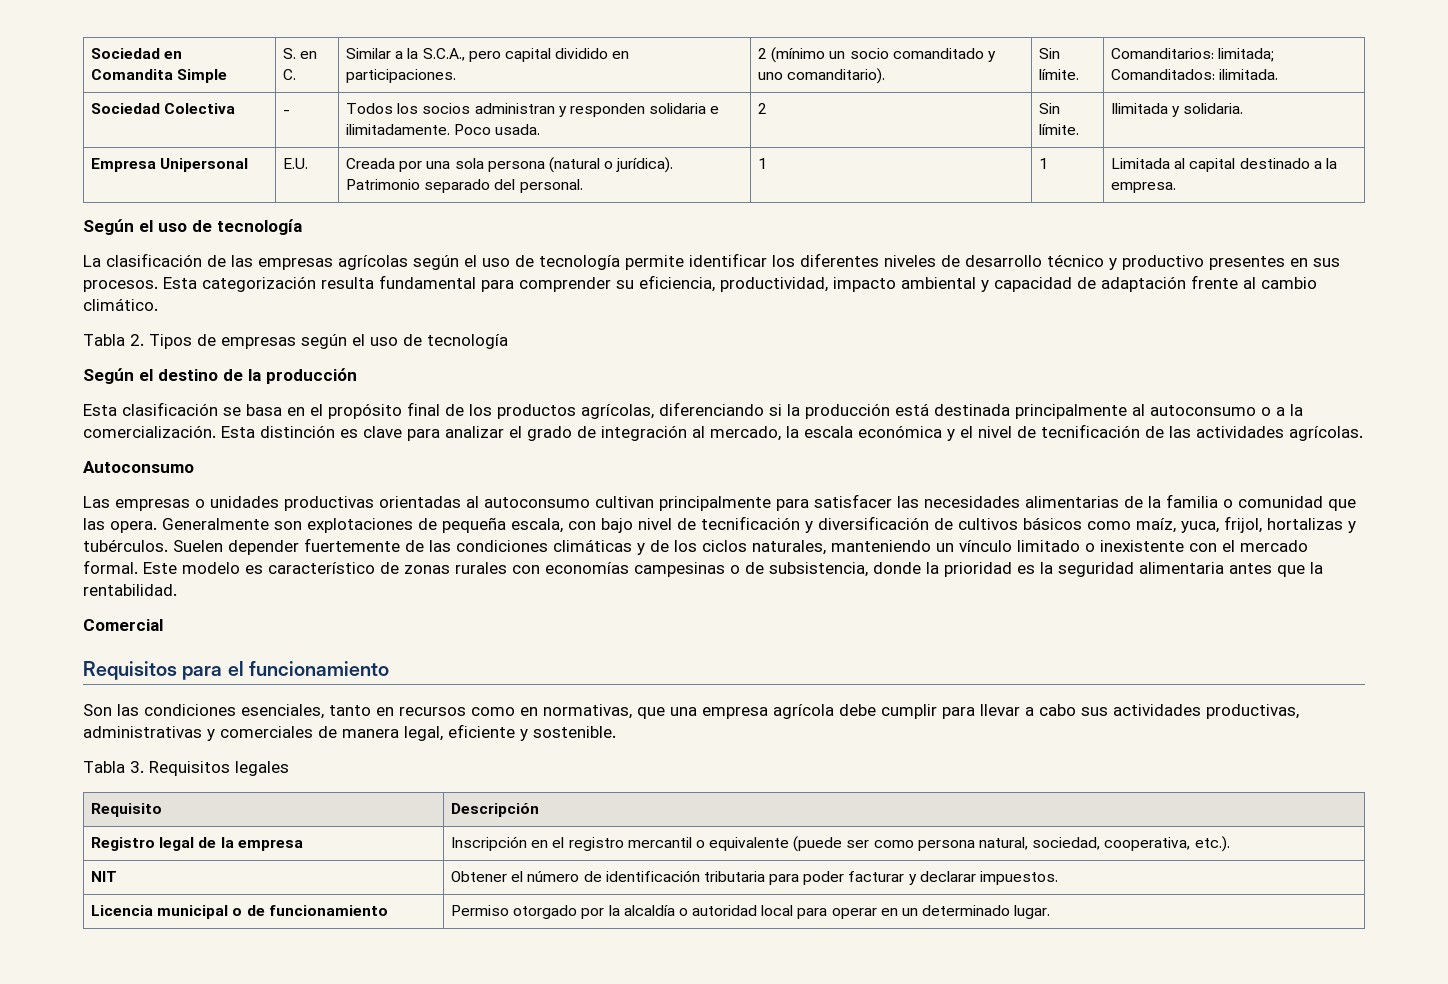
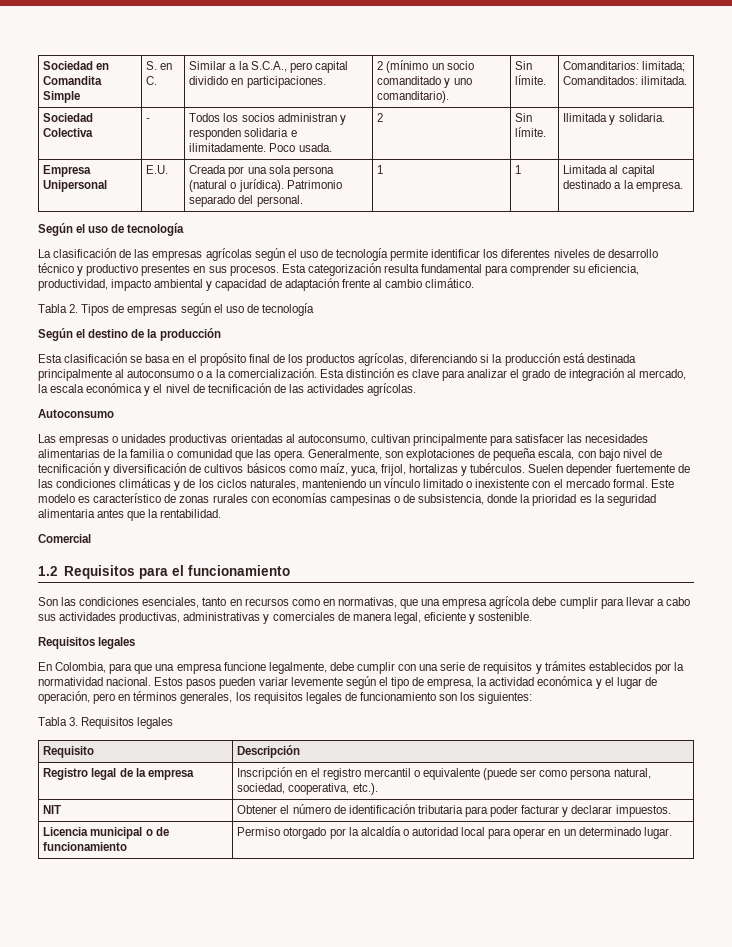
- Las empresas o unidades productivas orientadas al autoconsumo cultivan principalmente para satisfacer las necesidades alimentarias de la familia o comunidad que las opera.
+ Las empresas o unidades productivas orientadas al autoconsumo, cultivan principalmente para satisfacer las necesidades alimentarias de la familia o comunidad que las opera.
- Generalmente son explotaciones de pequeña escala, con bajo nivel de tecnificación y diversificación de cultivos básicos como maíz, yuca, frijol, hortalizas y tubérculos.
+ Generalmente, son explotaciones de pequeña escala, con bajo nivel de tecnificación y diversificación de cultivos básicos como maíz, yuca, frijol, hortalizas y tubérculos.
- Requisitos para el funcionamiento
+ 1.2 Requisitos para el funcionamiento
  Son las condiciones esenciales, tanto en recursos como en normativas, que una empresa agrícola debe cumplir para llevar a cabo sus actividades productivas, administrativas y comerciales de manera legal, eficiente y sostenible.
+ Requisitos legales
+ En Colombia, para que una empresa funcione legalmente, debe cumplir con una serie de requisitos y trámites establecidos por la normatividad nacional. Estos pasos pueden variar levemente según el tipo de empresa, la actividad económica y el lugar de operación, pero en términos generales, los requisitos legales de funcionamiento son los siguientes:

